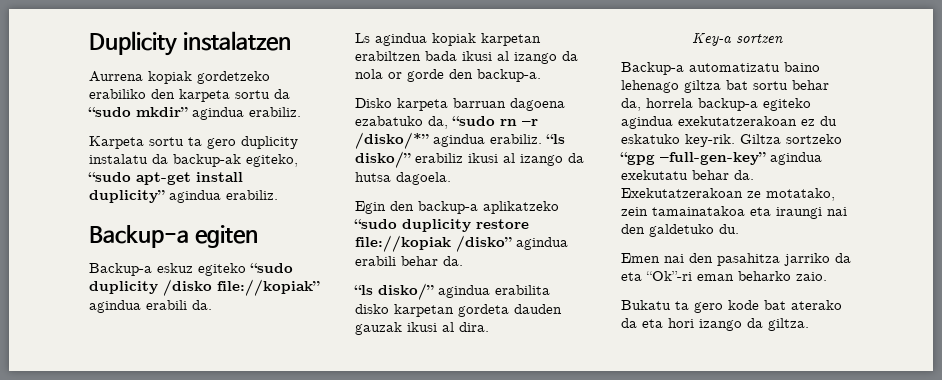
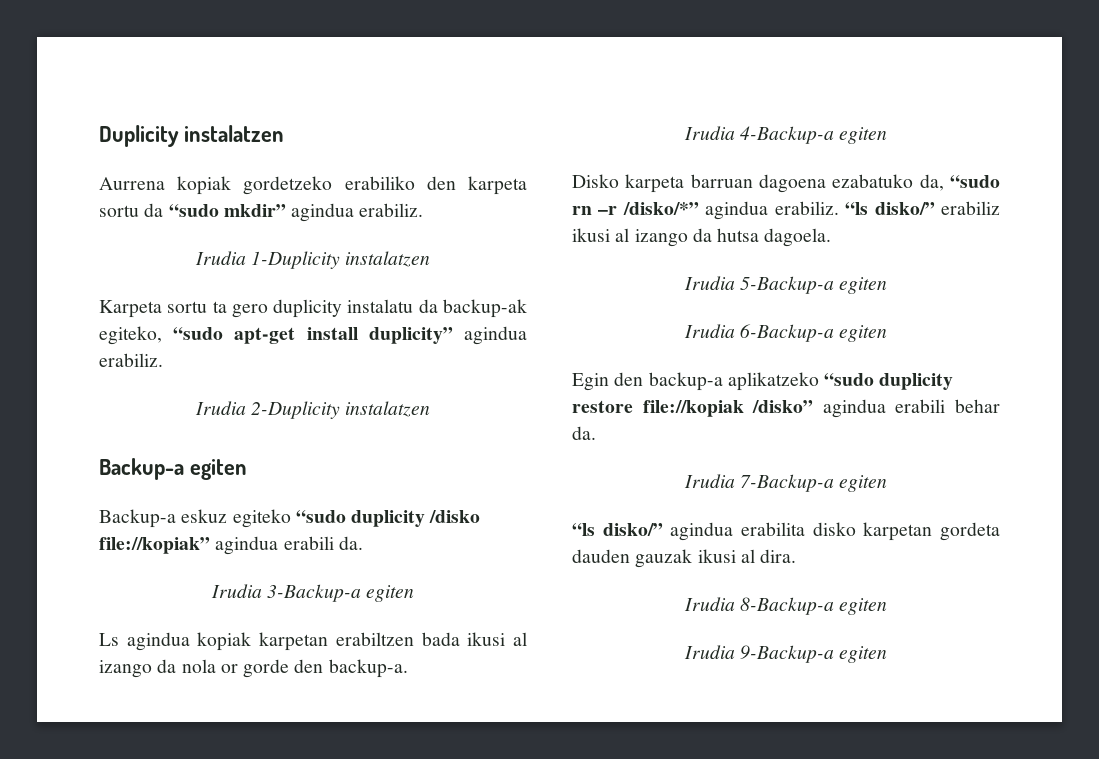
+ Irudia 1-Duplicity instalatzen
+ Irudia 2-Duplicity instalatzen
+ Irudia 3-Backup-a egiten
+ Irudia 4-Backup-a egiten
+ Irudia 5-Backup-a egiten
+ Irudia 6-Backup-a egiten
+ Irudia 7-Backup-a egiten
- Key-a sortzen
- Backup-a automatizatu baino lehenago giltza bat sortu behar da, horrela backup-a egiteko agindua exekutatzerakoan ez du eskatuko key-rik. Giltza sortzeko “gpg –full-gen-key” agindua exekutatu behar da. Exekutatzerakoan ze motatako, zein tamainatakoa eta iraungi nai den galdetuko du.
- Emen nai den pasahitza jarriko da eta “Ok”-ri eman beharko zaio.
- Bukatu ta gero kode bat aterako da eta hori izango da giltza.
+ Irudia 8-Backup-a egiten
+ Irudia 9-Backup-a egiten

